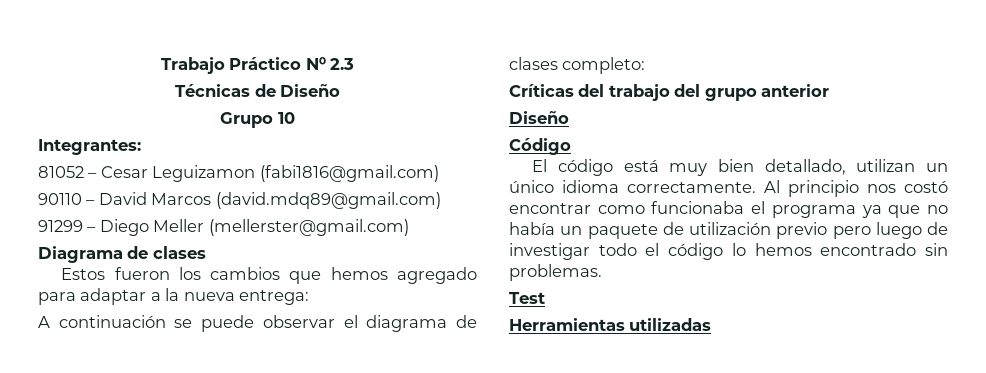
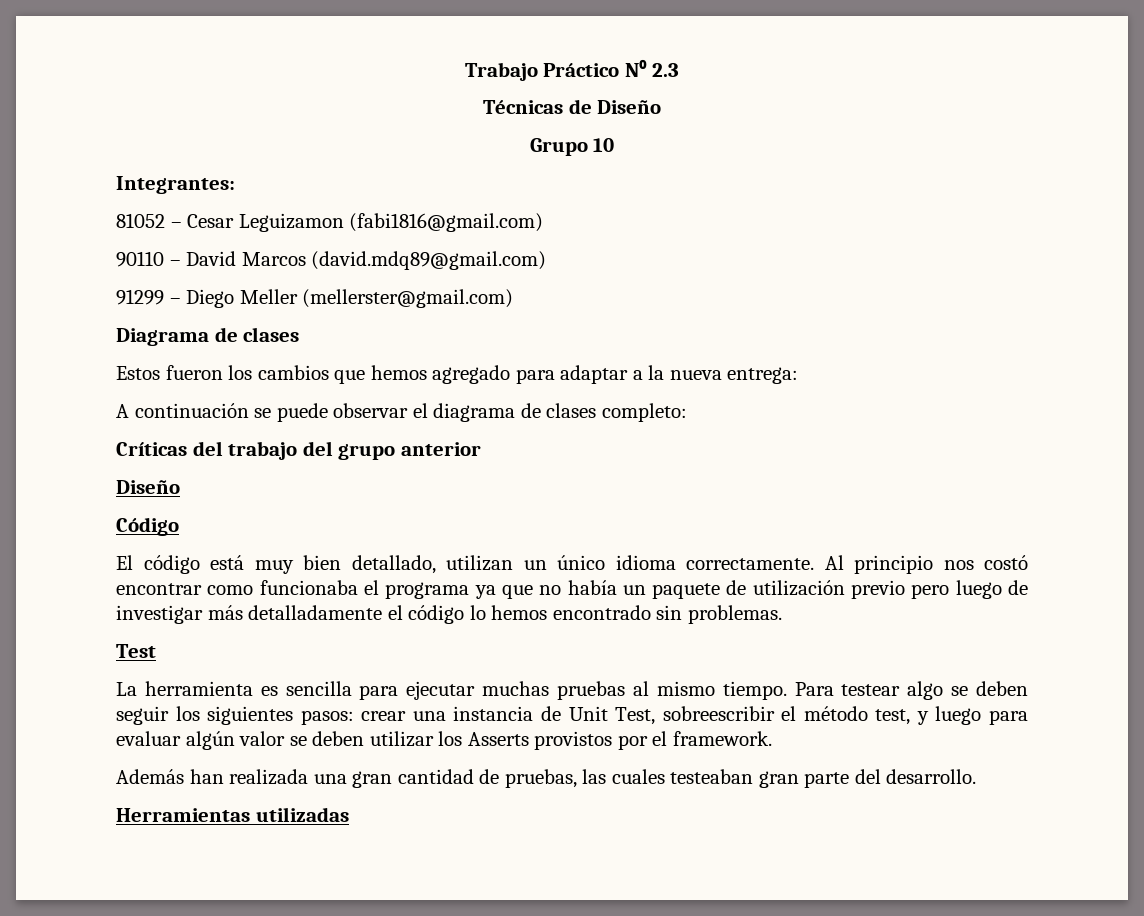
- Al principio nos costó encontrar como funcionaba el programa ya que no había un paquete de utilización previo pero luego de investigar todo el código lo hemos encontrado sin problemas.
+ Al principio nos costó encontrar como funcionaba el programa ya que no había un paquete de utilización previo pero luego de investigar más detalladamente el código lo hemos encontrado sin problemas.
+ La herramienta es sencilla para ejecutar muchas pruebas al mismo tiempo. Para testear algo se deben seguir los siguientes pasos: crear una instancia de Unit Test, sobreescribir el método test, y luego para evaluar algún valor se deben utilizar los Asserts provistos por el framework.
+ Además han realizada una gran cantidad de pruebas, las cuales testeaban gran parte del desarrollo.

